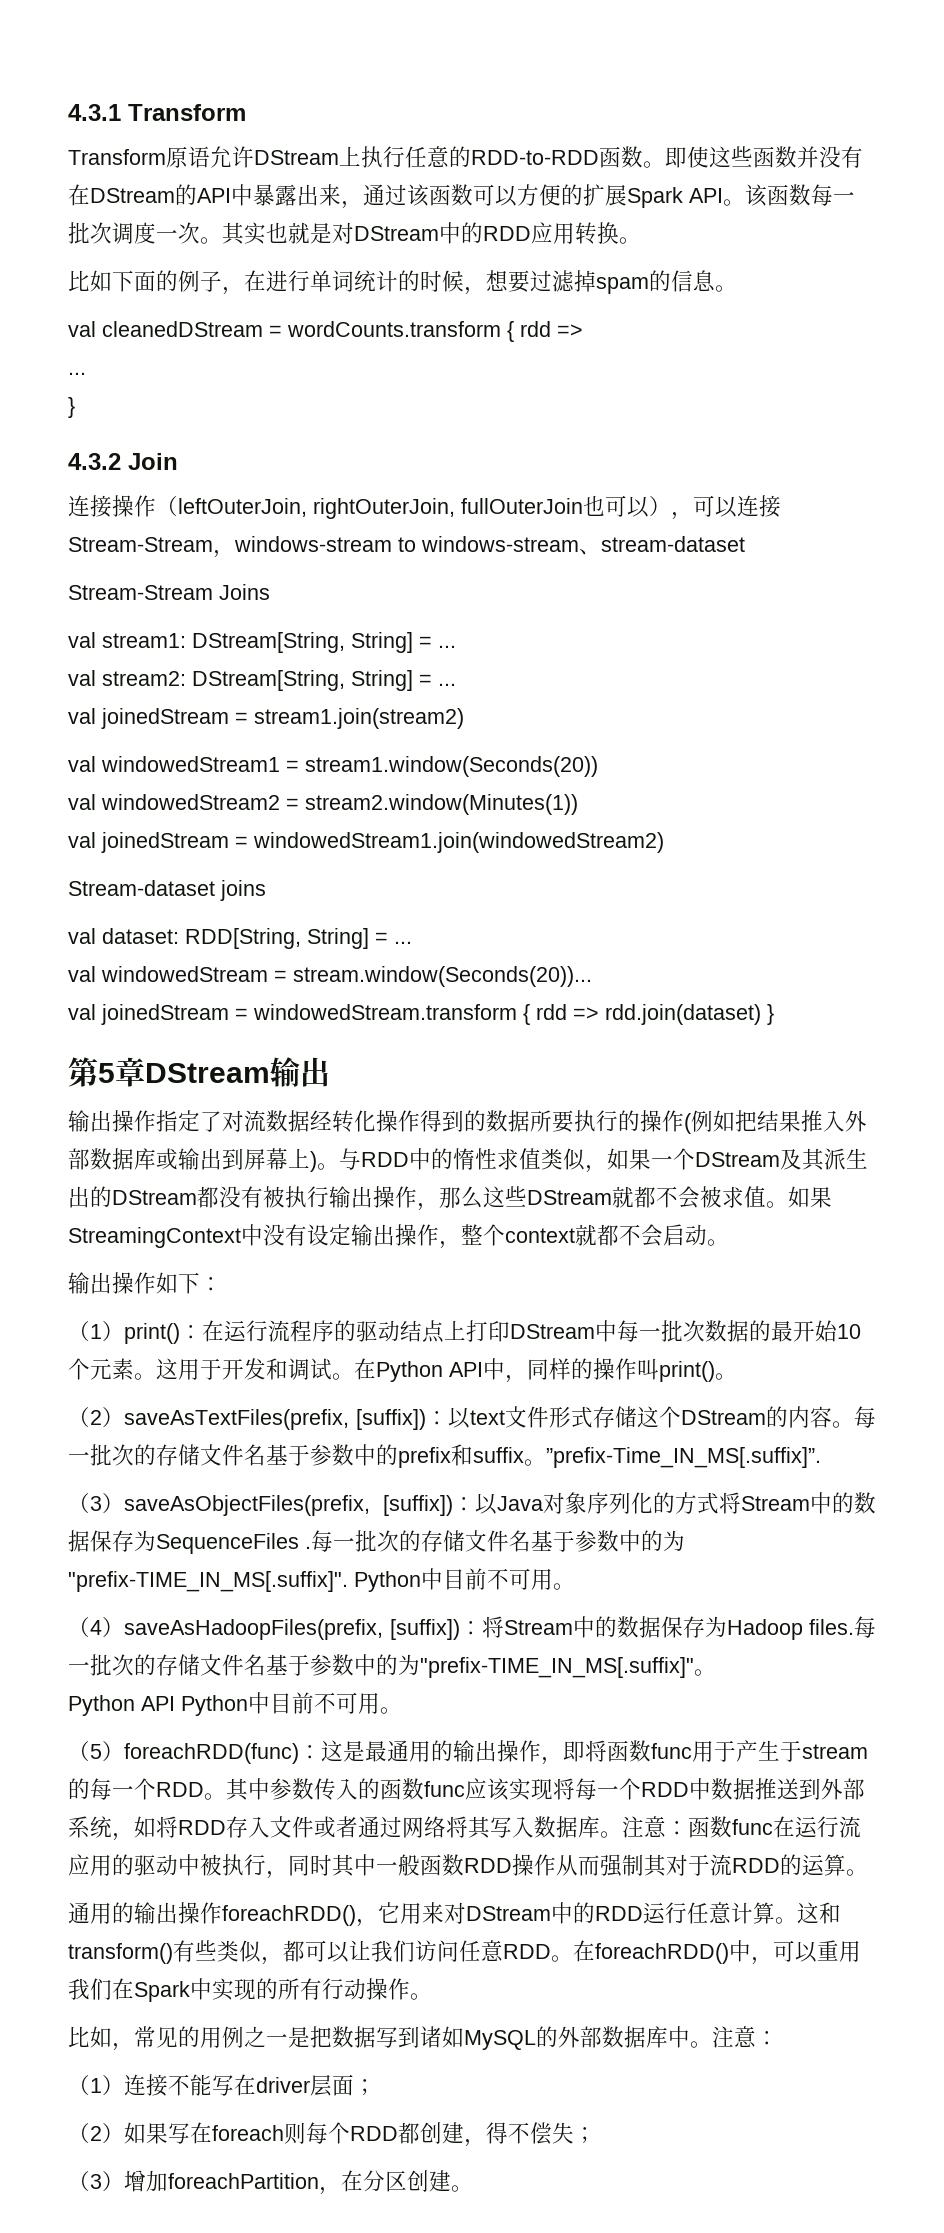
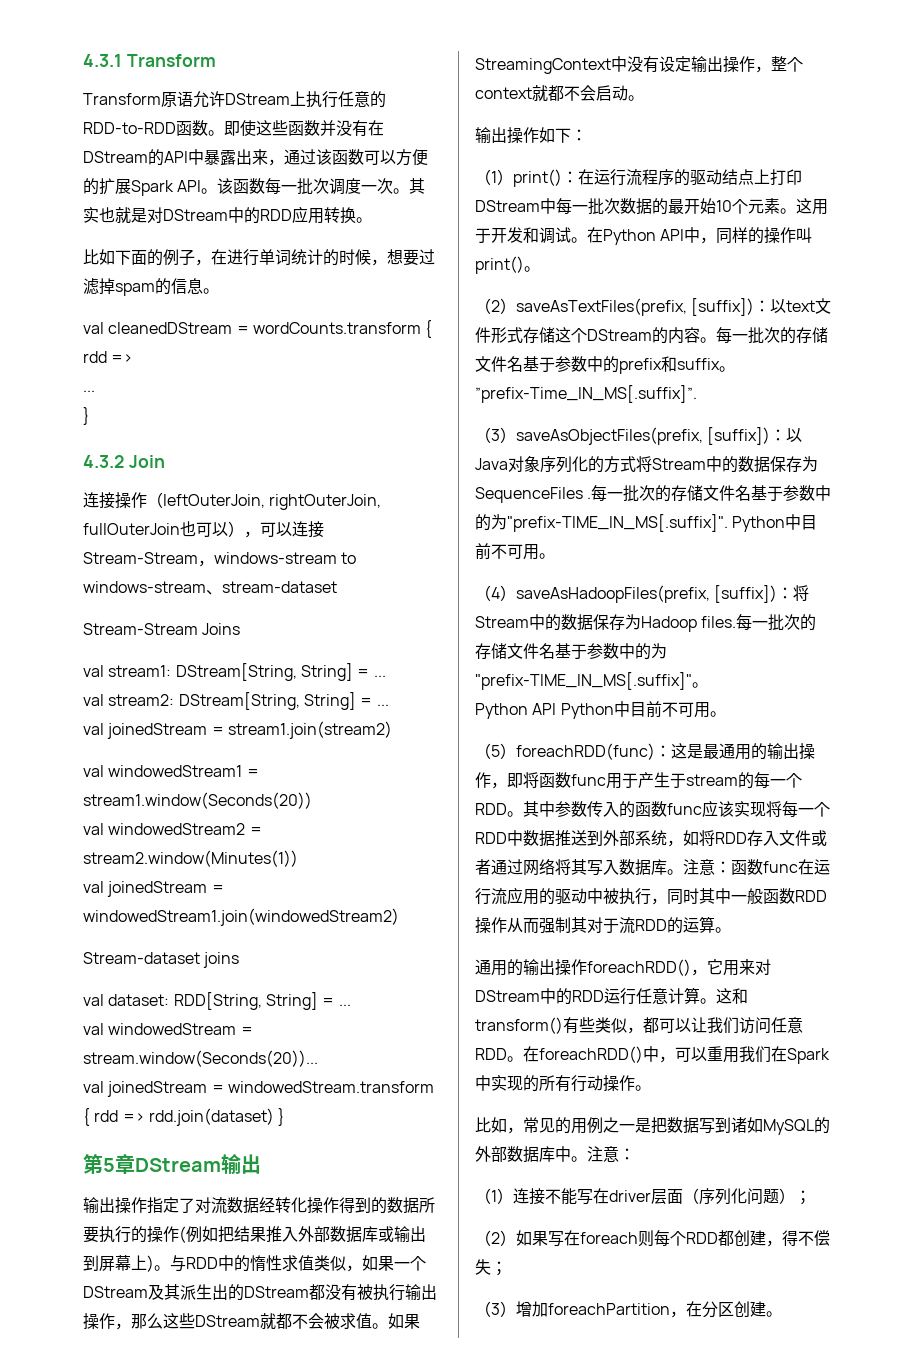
- （1）连接不能写在driver层面；
+ （1）连接不能写在driver层面（序列化问题）；

